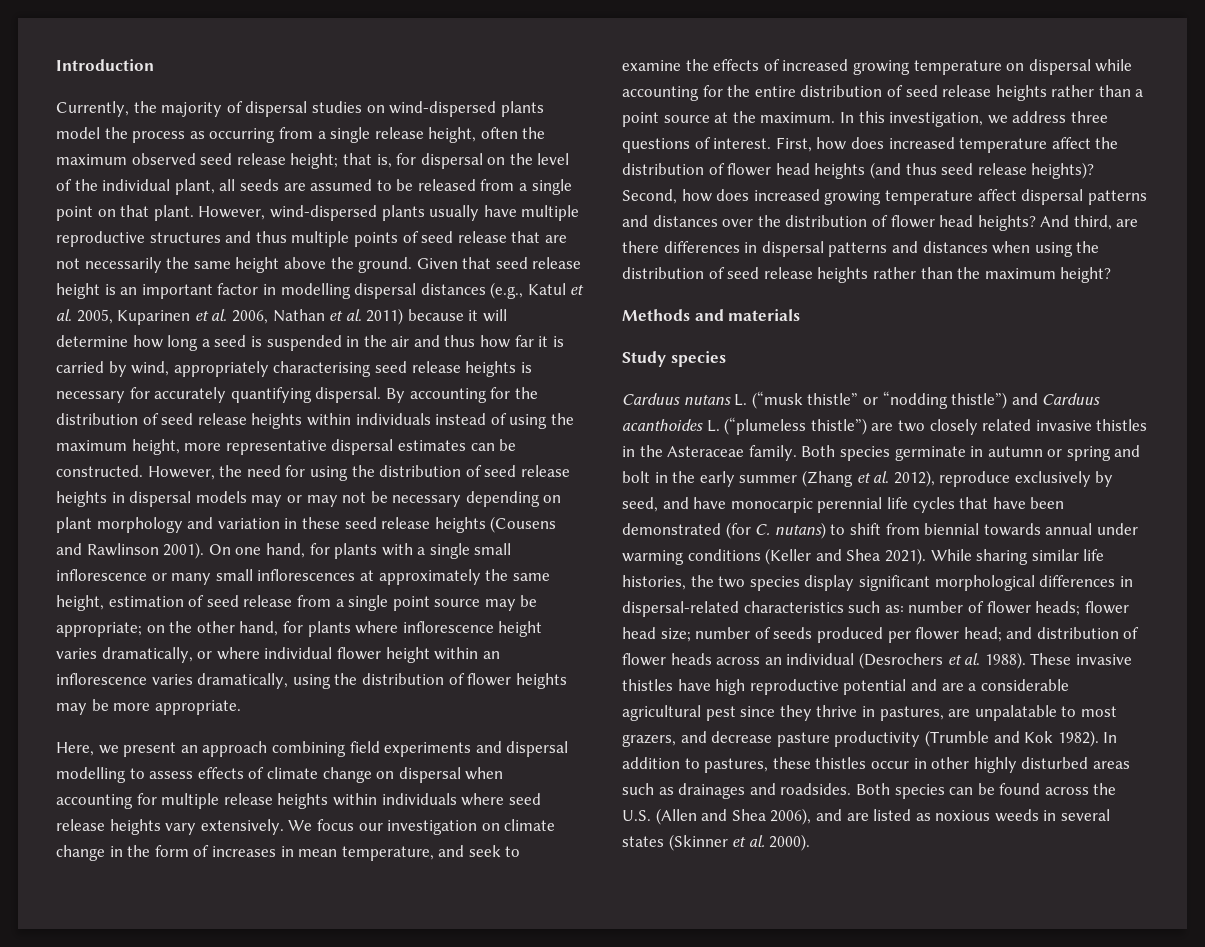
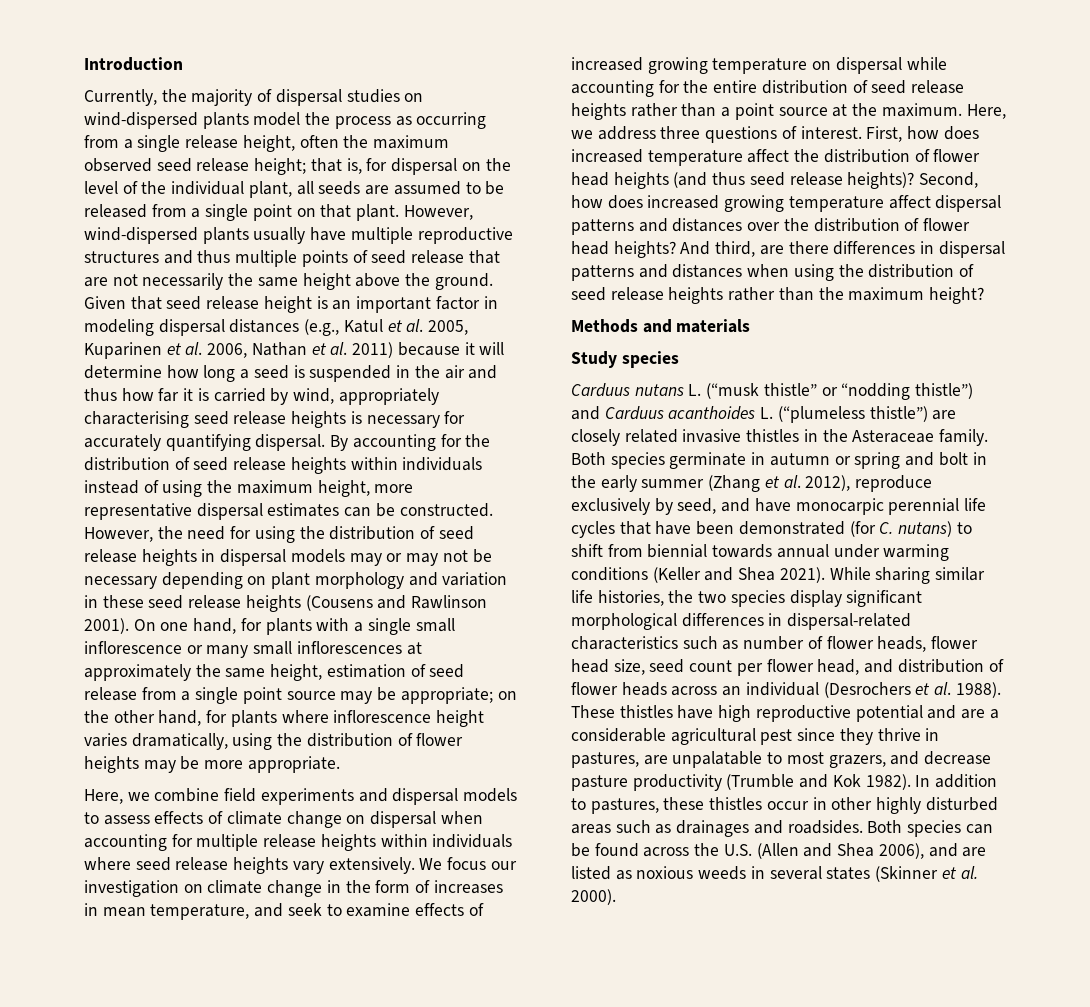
- Given that seed release height is an important factor in modelling dispersal distances (e.g., Katul et al. 2005, Kuparinen et al. 2006, Nathan et al. 2011) because it will determine how long a seed is suspended in the air and thus how far it is carried by wind, appropriately characterising seed release heights is necessary for accurately quantifying dispersal.
+ Given that seed release height is an important factor in modeling dispersal distances (e.g., Katul et al. 2005, Kuparinen et al. 2006, Nathan et al. 2011) because it will determine how long a seed is suspended in the air and thus how far it is carried by wind, appropriately characterising seed release heights is necessary for accurately quantifying dispersal.
- On one hand, for plants with a single small inflorescence or many small inflorescences at approximately the same height, estimation of seed release from a single point source may be appropriate; on the other hand, for plants where inflorescence height varies dramatically, or where individual flower height within an inflorescence varies dramatically, using the distribution of flower heights may be more appropriate.
+ On one hand, for plants with a single small inflorescence or many small inflorescences at approximately the same height, estimation of seed release from a single point source may be appropriate; on the other hand, for plants where inflorescence height varies dramatically, using the distribution of flower heights may be more appropriate.
- Here, we present an approach combining field experiments and dispersal modelling to assess effects of climate change on dispersal when accounting for multiple release heights within individuals where seed release heights vary extensively.
+ Here, we combine field experiments and dispersal models to assess effects of climate change on dispersal when accounting for multiple release heights within individuals where seed release heights vary extensively.
- We focus our investigation on climate change in the form of increases in mean temperature, and seek to examine the effects of increased growing temperature on dispersal while accounting for the entire distribution of seed release heights rather than a point source at the maximum.
+ We focus our investigation on climate change in the form of increases in mean temperature, and seek to examine effects of increased growing temperature on dispersal while accounting for the entire distribution of seed release heights rather than a point source at the maximum.
- In this investigation, we address three questions of interest.
+ Here, we address three questions of interest.
- Carduus nutans L. (“musk thistle” or “nodding thistle”) and Carduus acanthoides L. (“plumeless thistle”) are two closely related invasive thistles in the Asteraceae family.
+ Carduus nutans L. (“musk thistle” or “nodding thistle”) and Carduus acanthoides L. (“plumeless thistle”) are closely related invasive thistles in the Asteraceae family.
- While sharing similar life histories, the two species display significant morphological differences in dispersal-related characteristics such as: number of flower heads; flower head size; number of seeds produced per flower head; and distribution of flower heads across an individual (Desrochers et al. 1988).
+ While sharing similar life histories, the two species display significant morphological differences in dispersal-related characteristics such as number of flower heads, flower head size, seed count per flower head, and distribution of flower heads across an individual (Desrochers et al. 1988).
- These invasive thistles have high reproductive potential and are a considerable agricultural pest since they thrive in pastures, are unpalatable to most grazers, and decrease pasture productivity (Trumble and Kok 1982).
+ These thistles have high reproductive potential and are a considerable agricultural pest since they thrive in pastures, are unpalatable to most grazers, and decrease pasture productivity (Trumble and Kok 1982).

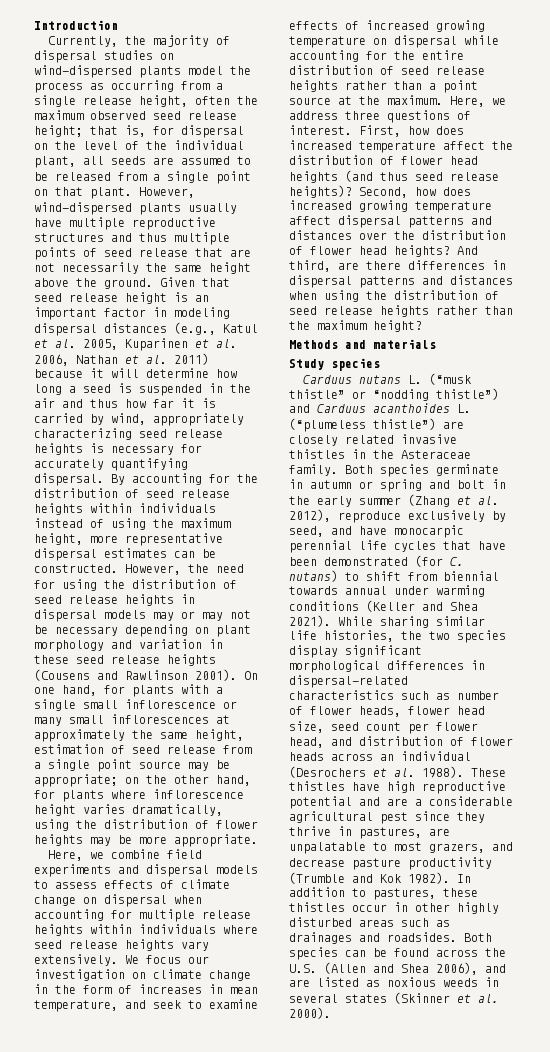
- Given that seed release height is an important factor in modeling dispersal distances (e.g., Katul et al. 2005, Kuparinen et al. 2006, Nathan et al. 2011) because it will determine how long a seed is suspended in the air and thus how far it is carried by wind, appropriately characterising seed release heights is necessary for accurately quantifying dispersal.
+ Given that seed release height is an important factor in modeling dispersal distances (e.g., Katul et al. 2005, Kuparinen et al. 2006, Nathan et al. 2011) because it will determine how long a seed is suspended in the air and thus how far it is carried by wind, appropriately characterizing seed release heights is necessary for accurately quantifying dispersal.

